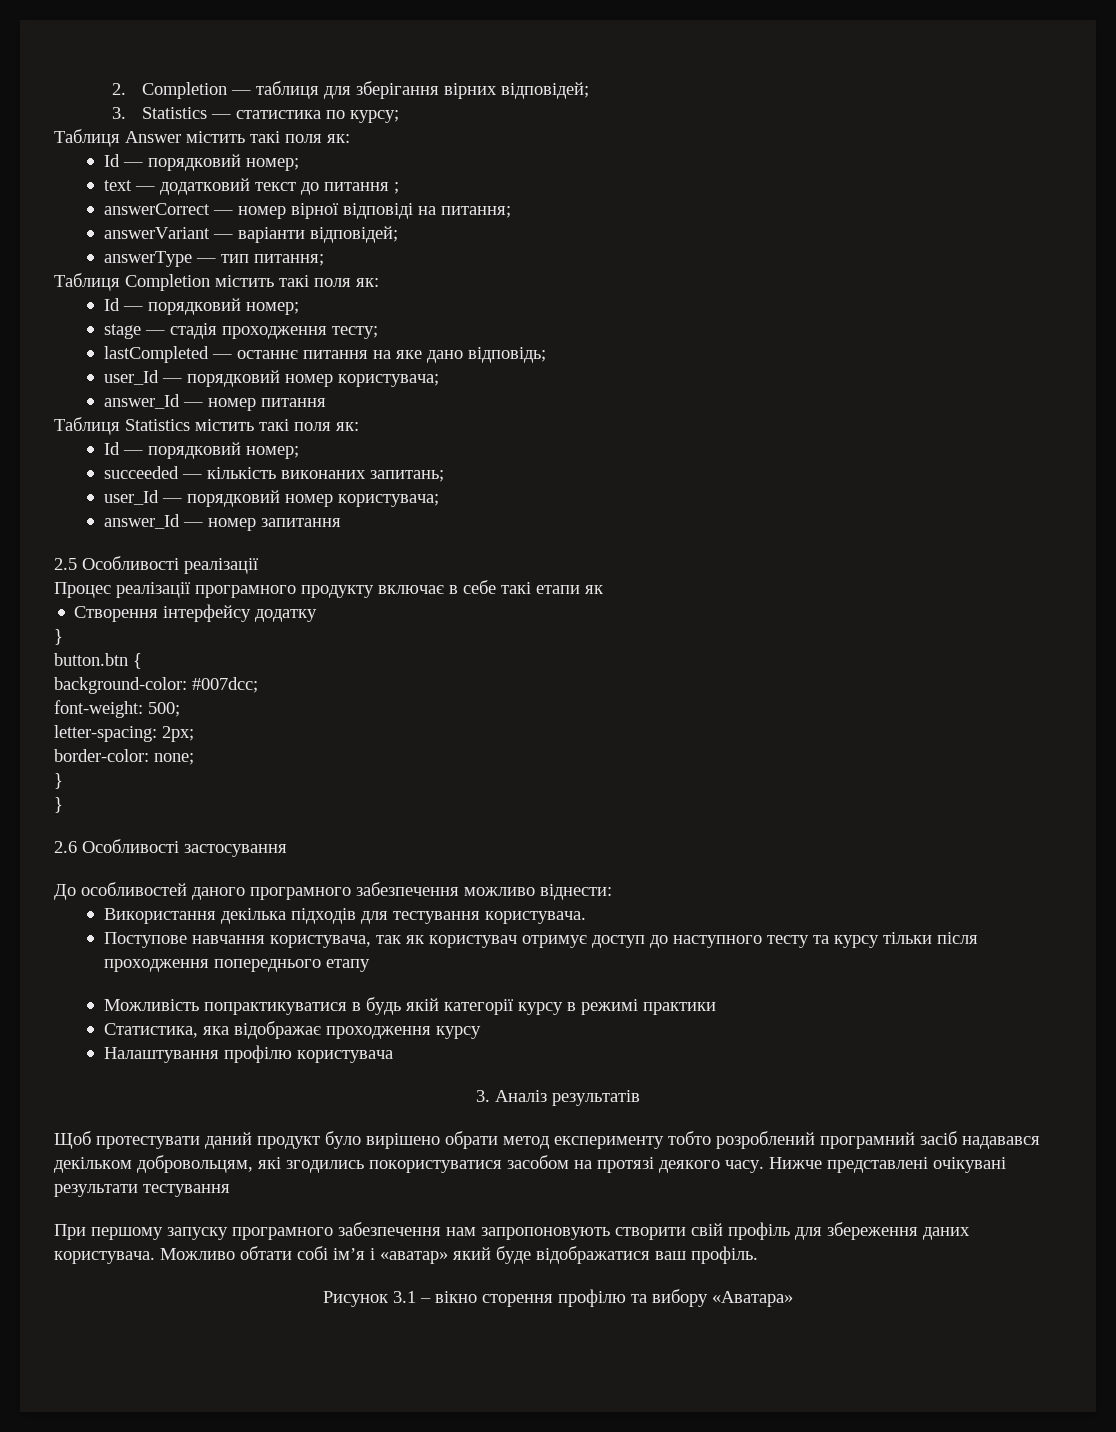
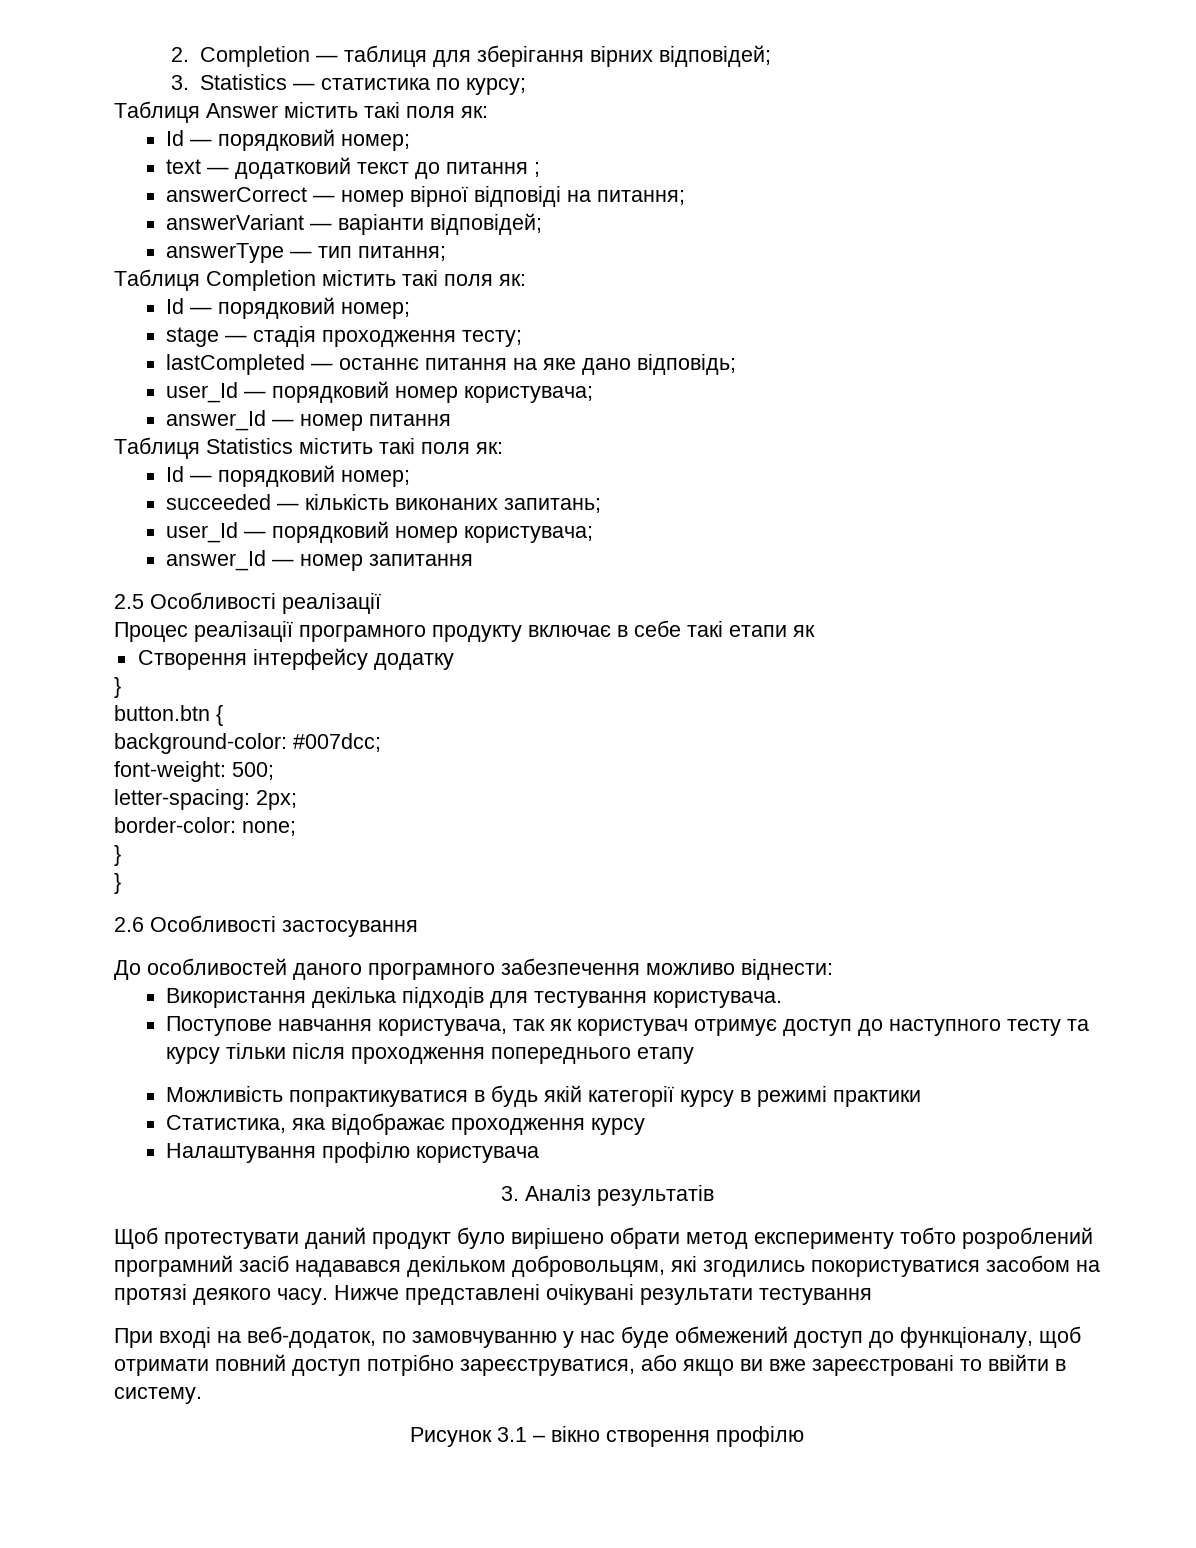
- При першому запуску програмного забезпечення нам запропоновують створити свій профіль для збереження даних користувача. Можливо обтати собі ім’я і «аватар» який буде відображатися ваш профіль.
+ При вході на веб-додаток, по замовчуванню у нас буде обмежений доступ до функціоналу, щоб отримати повний доступ потрібно зареєструватися, або якщо ви вже зареєстровані то ввійти в систему.
- Рисунок 3.1 – вікно сторення профілю та вибору «Аватара»
+ Рисунок 3.1 – вікно створення профілю

